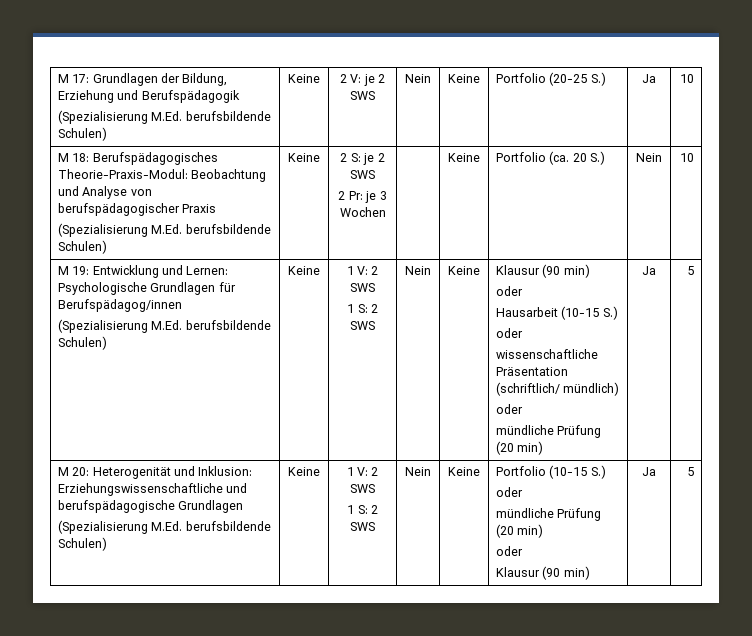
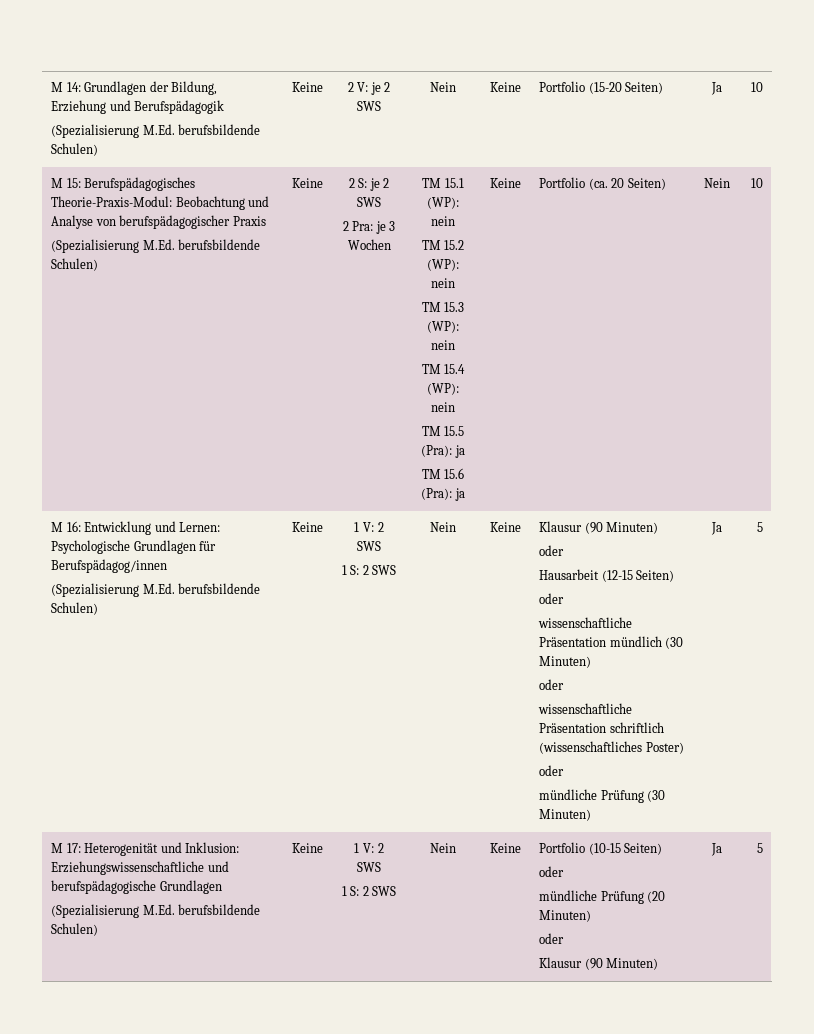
- M 17: Grundlagen der Bildung, Erziehung und Berufspädagogik
- (Spezialisierung M.Ed. berufsbildende Schulen) | Keine | 2 V: je 2 SWS | Nein | Keine | Portfolio (20-25 S.) | Ja | 10
+ M 14: Grundlagen der Bildung, Erziehung und Berufspädagogik
+ (Spezialisierung M.Ed. berufsbildende Schulen) | Keine | 2 V: je 2 SWS | Nein | Keine | Portfolio (15-20 Seiten) | Ja | 10
- M 18: Berufspädagogisches Theorie-Praxis-Modul: Beobachtung und Analyse von berufspädagogischer Praxis
+ M 15: Berufspädagogisches Theorie-Praxis-Modul: Beobachtung und Analyse von berufspädagogischer Praxis
- 2 Pr: je 3 Wochen
+ 2 Pra: je 3 Wochen
+ TM 15.1 (WP): nein
+ TM 15.2 (WP): nein
+ TM 15.3 (WP): nein
+ TM 15.4 (WP): nein
+ TM 15.5 (Pra): ja
+ TM 15.6 (Pra): ja
- Portfolio (ca. 20 S.)
+ Portfolio (ca. 20 Seiten)
- M 19: Entwicklung und Lernen: Psychologische Grundlagen für Berufspädagog/innen
+ M 16: Entwicklung und Lernen: Psychologische Grundlagen für Berufspädagog/innen
- Keine | Klausur (90 min)
+ Keine | Klausur (90 Minuten)
- Hausarbeit (10-15 S.)
+ Hausarbeit (12-15 Seiten)
  oder
- wissenschaftliche Präsentation (schriftlich/ mündlich)
+ wissenschaftliche Präsentation mündlich (30 Minuten)
  oder
- mündliche Prüfung (20 min)
+ wissenschaftliche Präsentation schriftlich (wissenschaftliches Poster)
+ oder
+ mündliche Prüfung (30 Minuten)
- M 20: Heterogenität und Inklusion: Erziehungswissenschaftliche und berufspädagogische Grundlagen
+ M 17: Heterogenität und Inklusion: Erziehungswissenschaftliche und berufspädagogische Grundlagen
  (Spezialisierung M.Ed. berufsbildende Schulen) | Keine | 1 V: 2 SWS
- 1 S: 2 SWS | Nein | Keine | Portfolio (10-15 S.)
+ 1 S: 2 SWS | Nein | Keine | Portfolio (10-15 Seiten)
  oder
- mündliche Prüfung (20 min)
+ mündliche Prüfung (20 Minuten)
  oder
- Klausur (90 min) | Ja | 5
+ Klausur (90 Minuten) | Ja | 5

